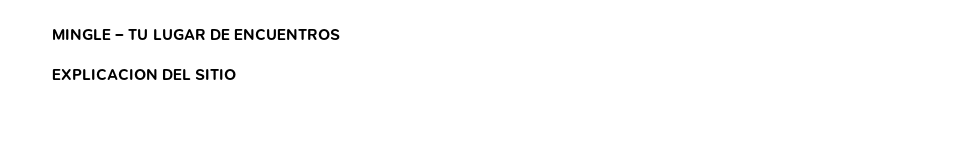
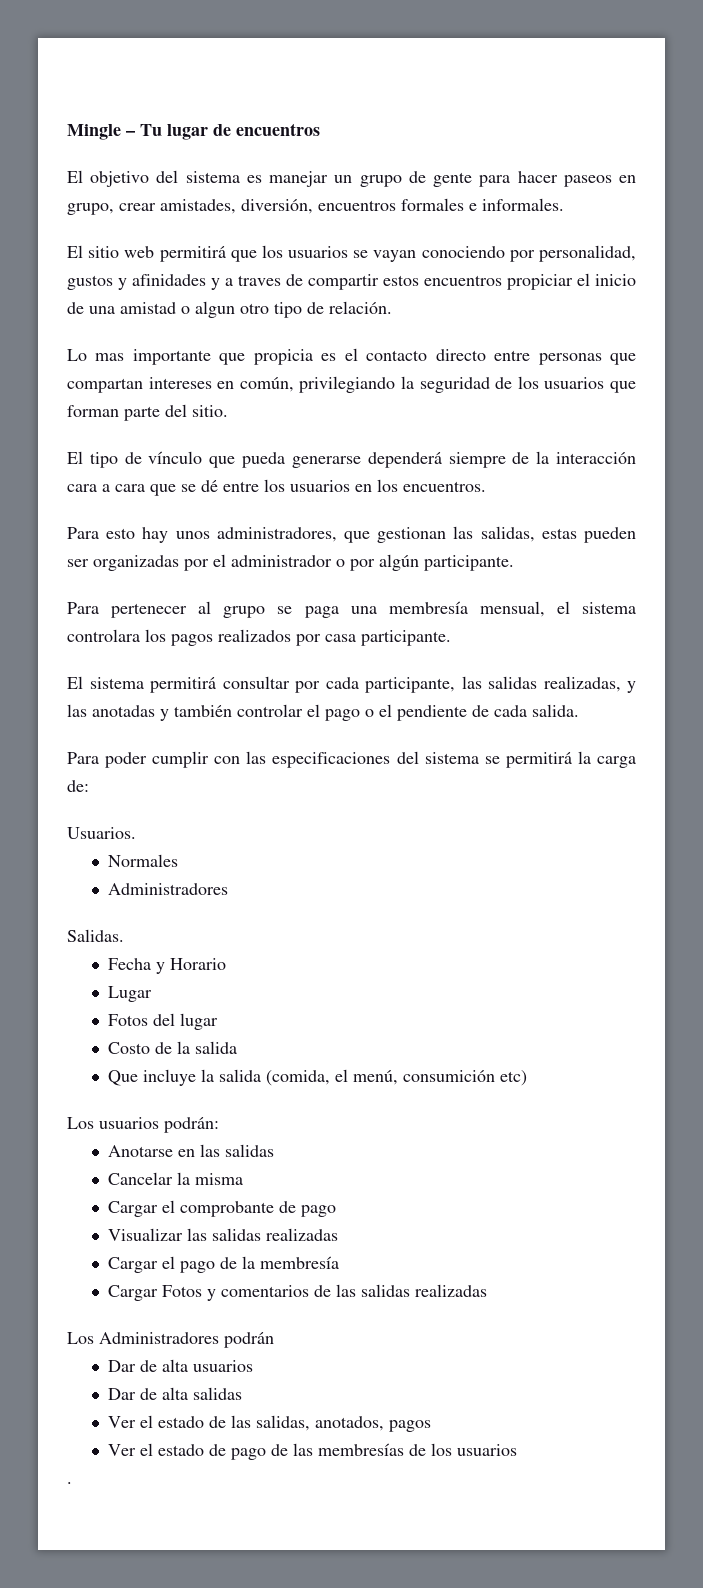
- MINGLE – TU LUGAR DE ENCUENTROS
- EXPLICACION DEL SITIO
+ Mingle – Tu lugar de encuentros
+ El objetivo del sistema es manejar un grupo de gente para hacer paseos en grupo, crear amistades, diversión, encuentros formales e informales.
+ El sitio web permitirá que los usuarios se vayan conociendo por personalidad, gustos y afinidades y a traves de compartir estos encuentros propiciar el inicio de una amistad o algun otro tipo de relación.
+ Lo mas importante que propicia es el contacto directo entre personas que compartan intereses en común, privilegiando la seguridad de los usuarios que forman parte del sitio.
+ El tipo de vínculo que pueda generarse dependerá siempre de la interacción cara a cara que se dé entre los usuarios en los encuentros.
+ Para esto hay unos administradores, que gestionan las salidas, estas pueden ser organizadas por el administrador o por algún participante.
+ Para pertenecer al grupo se paga una membresía mensual, el sistema controlara los pagos realizados por casa participante.
+ El sistema permitirá consultar por cada participante, las salidas realizadas, y las anotadas y también controlar el pago o el pendiente de cada salida.
+ Para poder cumplir con las especificaciones del sistema se permitirá la carga de:
+ Usuarios.
+ Normales
+ Administradores
+ Salidas.
+ Fecha y Horario
+ Lugar
+ Fotos del lugar
+ Costo de la salida
+ Que incluye la salida (comida, el menú, consumición etc)
+ Los usuarios podrán:
+ Anotarse en las salidas
+ Cancelar la misma
+ Cargar el comprobante de pago
+ Visualizar las salidas realizadas
+ Cargar el pago de la membresía
+ Cargar Fotos y comentarios de las salidas realizadas
+ Los Administradores podrán
+ Dar de alta usuarios
+ Dar de alta salidas
+ Ver el estado de las salidas, anotados, pagos
+ Ver el estado de pago de las membresías de los usuarios
+ .

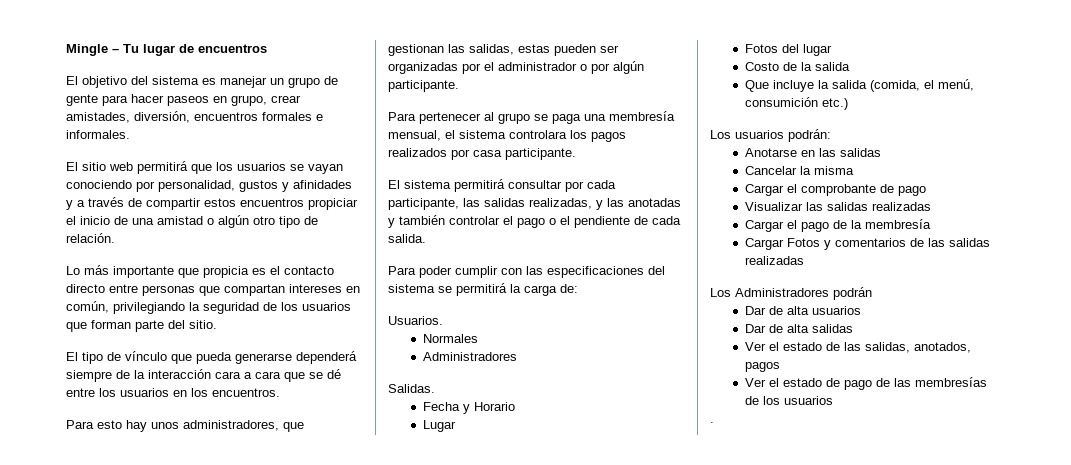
- El sitio web permitirá que los usuarios se vayan conociendo por personalidad, gustos y afinidades y a traves de compartir estos encuentros propiciar el inicio de una amistad o algun otro tipo de relación.
+ El sitio web permitirá que los usuarios se vayan conociendo por personalidad, gustos y afinidades y a través de compartir estos encuentros propiciar el inicio de una amistad o algún otro tipo de relación.
- Lo mas importante que propicia es el contacto directo entre personas que compartan intereses en común, privilegiando la seguridad de los usuarios que forman parte del sitio.
+ Lo más importante que propicia es el contacto directo entre personas que compartan intereses en común, privilegiando la seguridad de los usuarios que forman parte del sitio.
- Que incluye la salida (comida, el menú, consumición etc)
+ Que incluye la salida (comida, el menú, consumición etc.)

